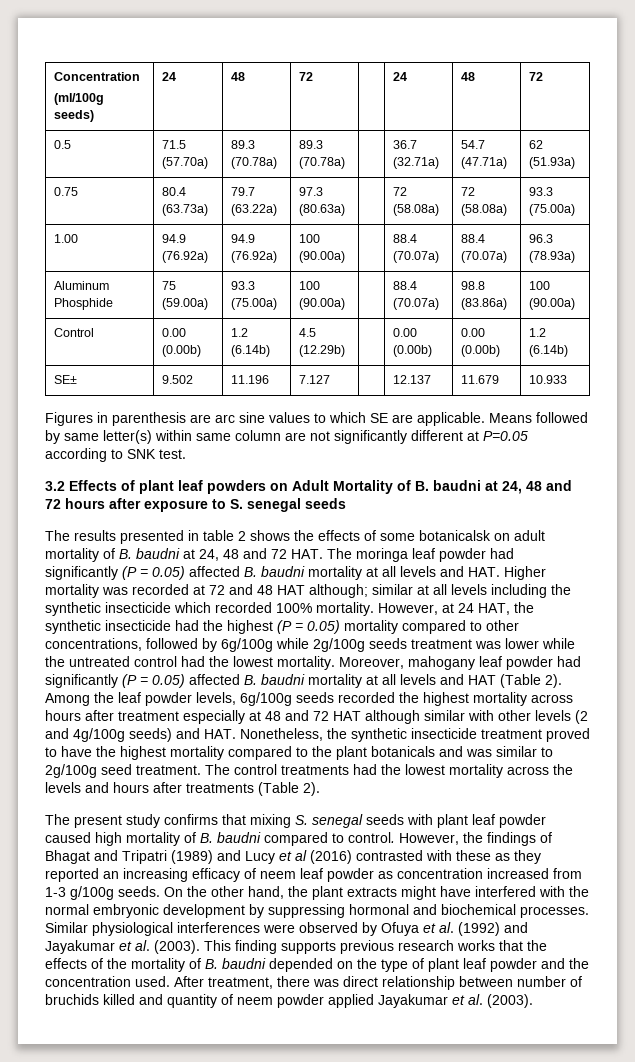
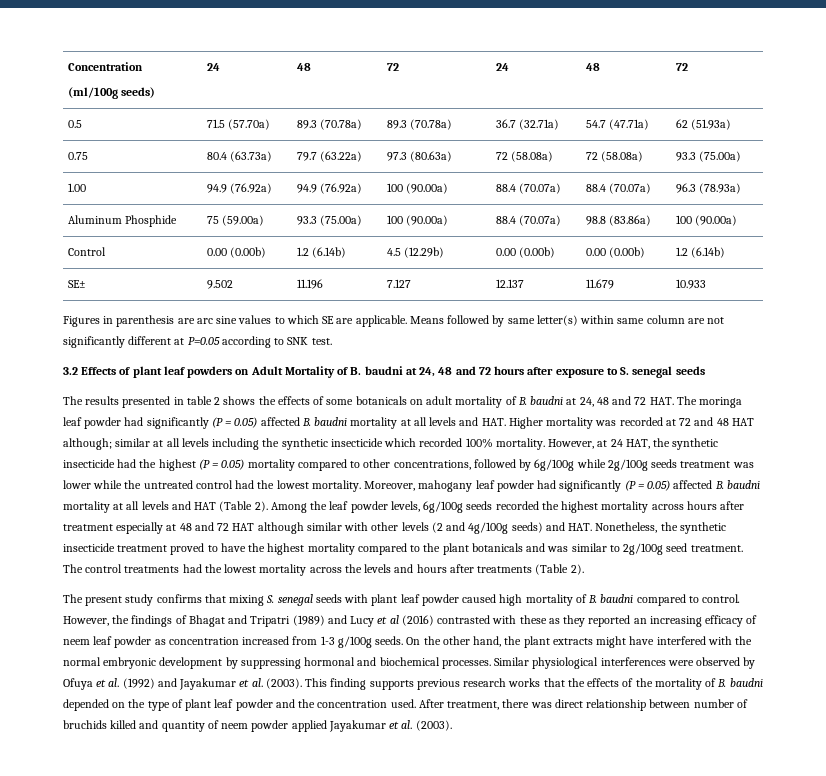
- The results presented in table 2 shows the effects of some botanicalsk on adult mortality of B. baudni at 24, 48 and 72 HAT. The moringa leaf powder had significantly (P = 0.05) affected B. baudni mortality at all levels and HAT. Higher mortality was recorded at 72 and 48 HAT although;
+ The results presented in table 2 shows the effects of some botanicals on adult mortality of B. baudni at 24, 48 and 72 HAT. The moringa leaf powder had significantly (P = 0.05) affected B. baudni mortality at all levels and HAT. Higher mortality was recorded at 72 and 48 HAT although;

